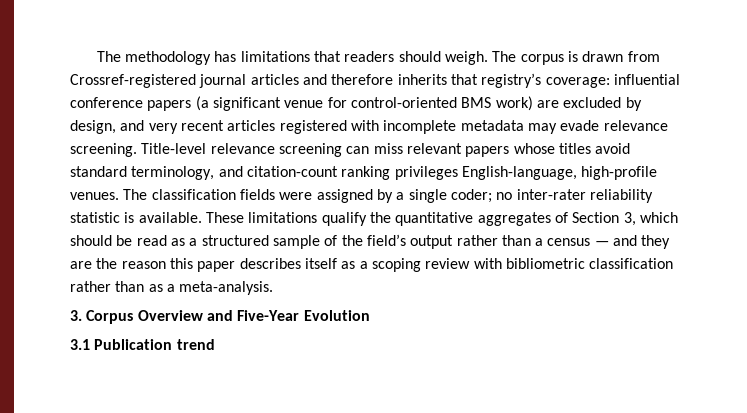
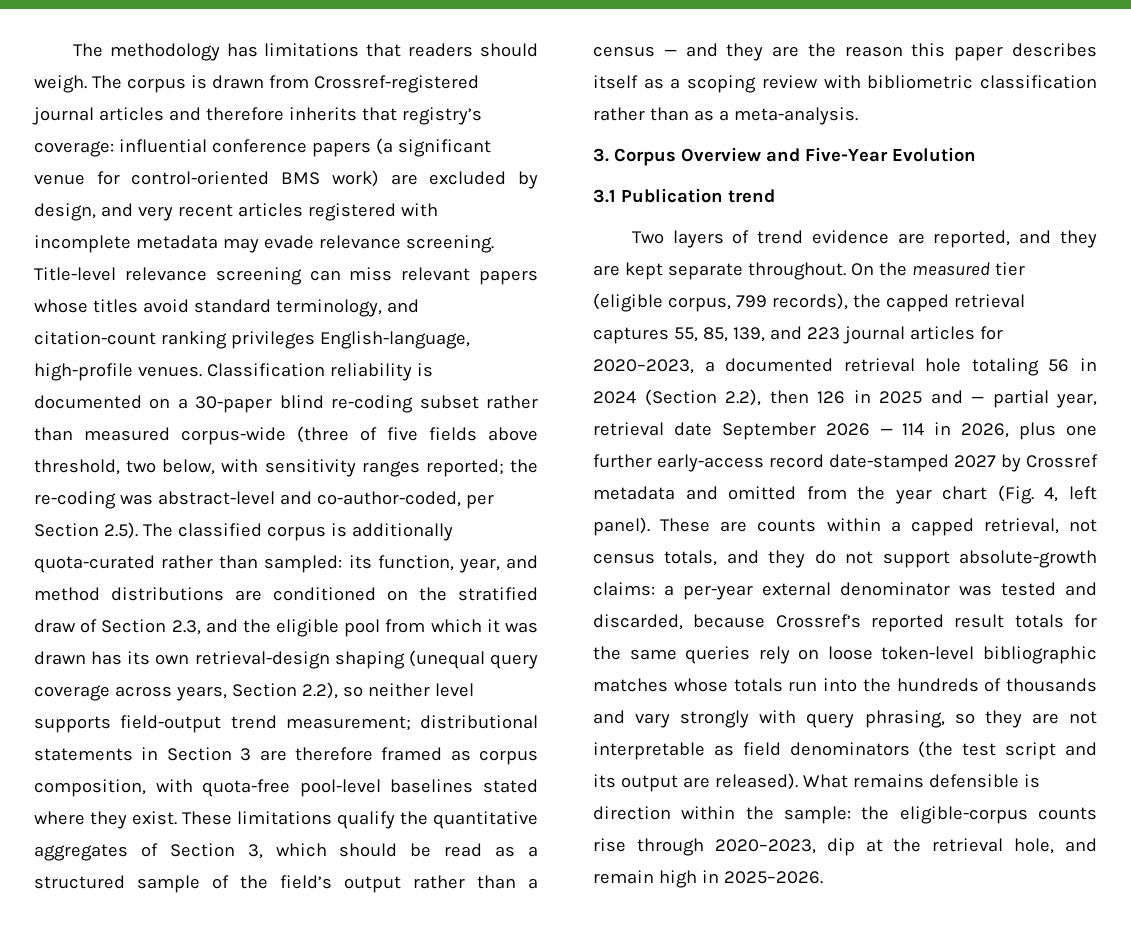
- The classification fields were assigned by a single coder; no inter-rater reliability statistic is available.
+ Classification reliability is documented on a 30-paper blind re-coding subset rather than measured corpus-wide (three of five fields above threshold, two below, with sensitivity ranges reported; the re-coding was abstract-level and co-author-coded, per Section 2.5). The classified corpus is additionally quota-curated rather than sampled: its function, year, and method distributions are conditioned on the stratified draw of Section 2.3, and the eligible pool from which it was drawn has its own retrieval-design shaping (unequal query coverage across years, Section 2.2), so neither level supports field-output trend measurement; distributional statements in Section 3 are therefore framed as corpus composition, with quota-free pool-level baselines stated where they exist.
+ Two layers of trend evidence are reported, and they are kept separate throughout. On the measured tier (eligible corpus, 799 records), the capped retrieval captures 55, 85, 139, and 223 journal articles for 2020–2023, a documented retrieval hole totaling 56 in 2024 (Section 2.2), then 126 in 2025 and — partial year, retrieval date September 2026 — 114 in 2026, plus one further early-access record date-stamped 2027 by Crossref metadata and omitted from the year chart (Fig. 4, left panel). These are counts within a capped retrieval, not census totals, and they do not support absolute-growth claims: a per-year external denominator was tested and discarded, because Crossref’s reported result totals for the same queries rely on loose token-level bibliographic matches whose totals run into the hundreds of thousands and vary strongly with query phrasing, so they are not interpretable as field denominators (the test script and its output are released). What remains defensible is direction within the sample: the eligible-corpus counts rise through 2020–2023, dip at the retrieval hole, and remain high in 2025–2026.

